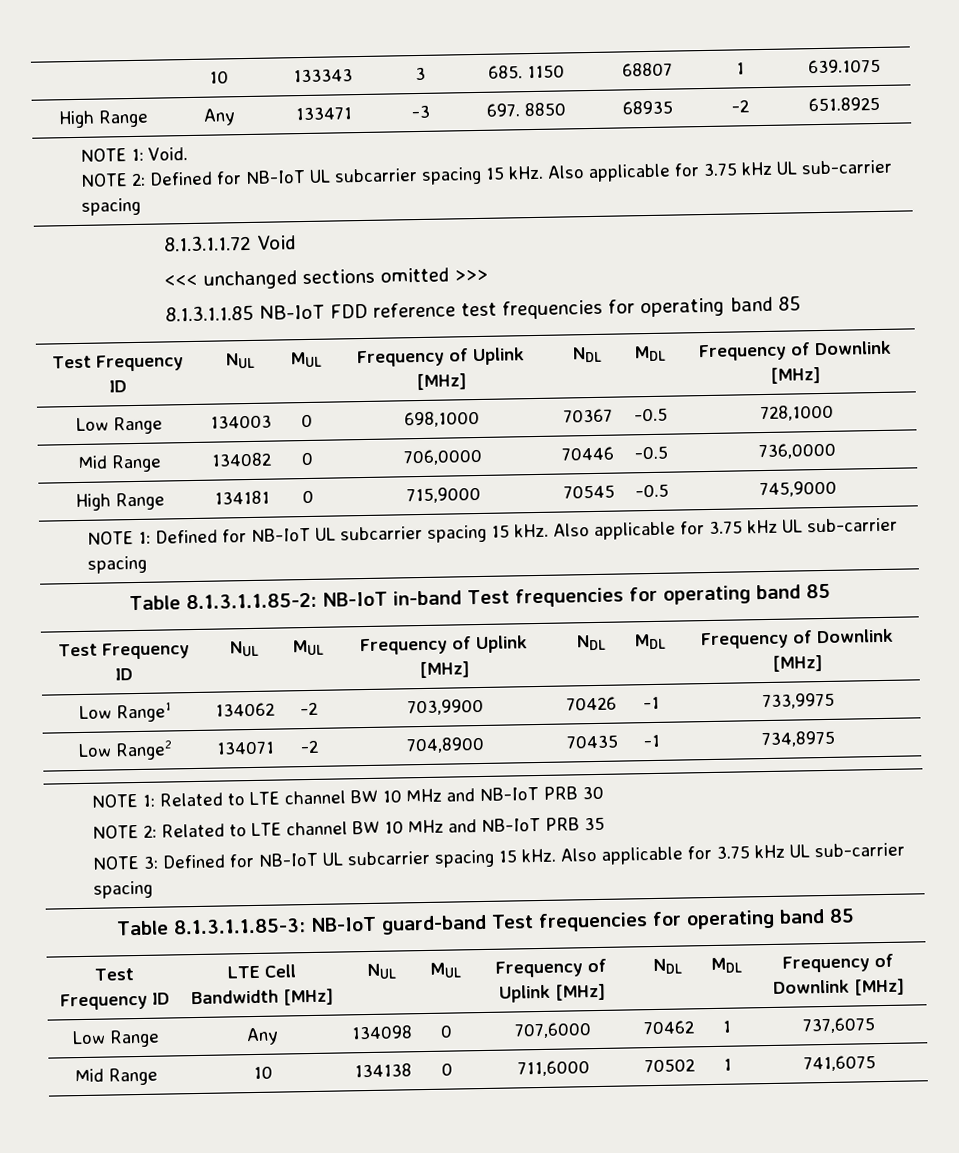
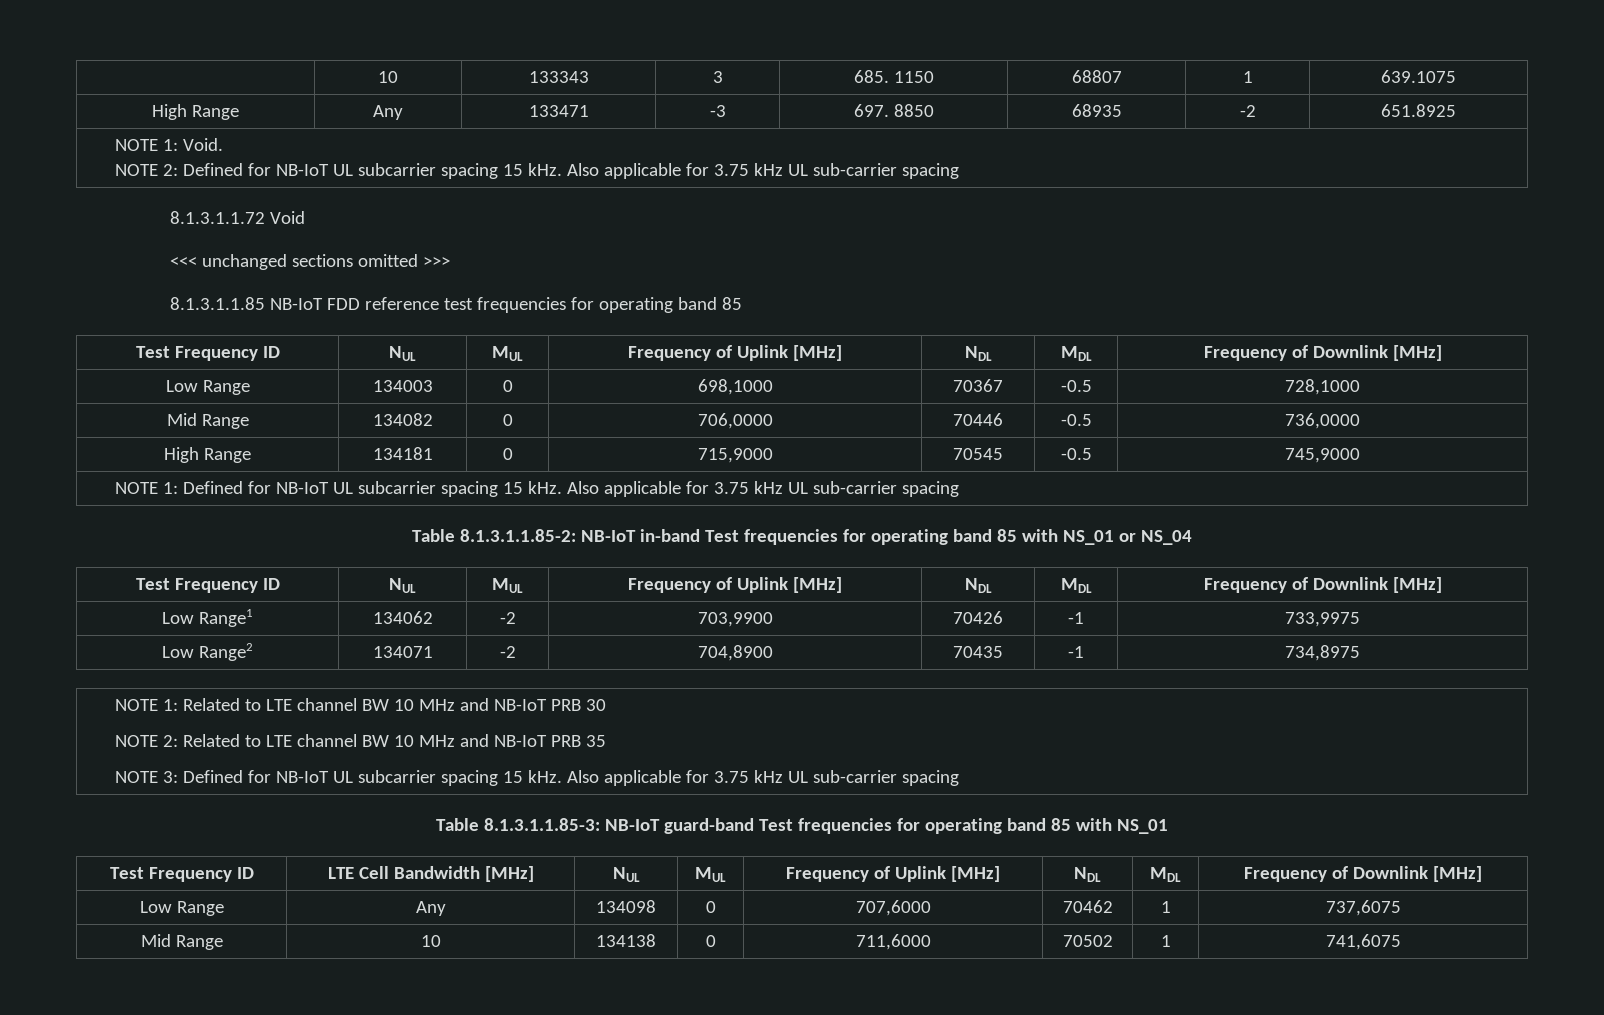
- Table 8.1.3.1.1.85-2: NB-IoT in-band Test frequencies for operating band 85
+ Table 8.1.3.1.1.85-2: NB-IoT in-band Test frequencies for operating band 85 with NS_01 or NS_04
- Table 8.1.3.1.1.85-3: NB-IoT guard-band Test frequencies for operating band 85
+ Table 8.1.3.1.1.85-3: NB-IoT guard-band Test frequencies for operating band 85 with NS_01

